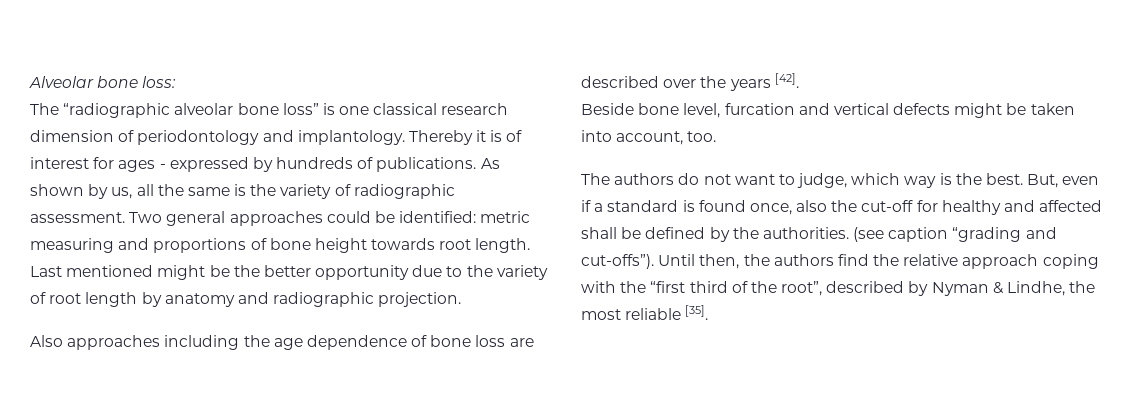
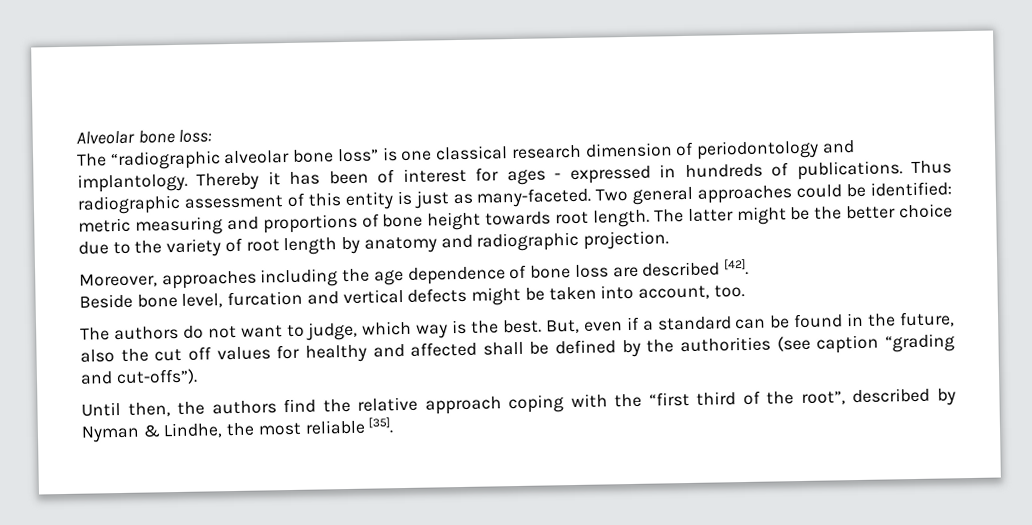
- Thereby it is of interest for ages - expressed by hundreds of publications.
+ Thereby it has been of interest for ages - expressed in hundreds of publications.
- As shown by us, all the same is the variety of radiographic assessment.
+ Thus radiographic assessment of this entity is just as many-faceted.
- Last mentioned might be the better opportunity due to the variety of root length by anatomy and radiographic projection.
+ The latter might be the better choice due to the variety of root length by anatomy and radiographic projection.
- Also approaches including the age dependence of bone loss are described over the years [42].
+ Moreover, approaches including the age dependence of bone loss are described [42].
- But, even if a standard is found once, also the cut-off for healthy and affected shall be defined by the authorities. (see caption “grading and cut-offs”). Until then, the authors find the relative approach coping with the “first third of the root”, described by Nyman & Lindhe, the most reliable [35].
+ But, even if a standard can be found in the future, also the cut off values for healthy and affected shall be defined by the authorities (see caption “grading and cut-offs”).
+ Until then, the authors find the relative approach coping with the “first third of the root”, described by Nyman & Lindhe, the most reliable [35].

